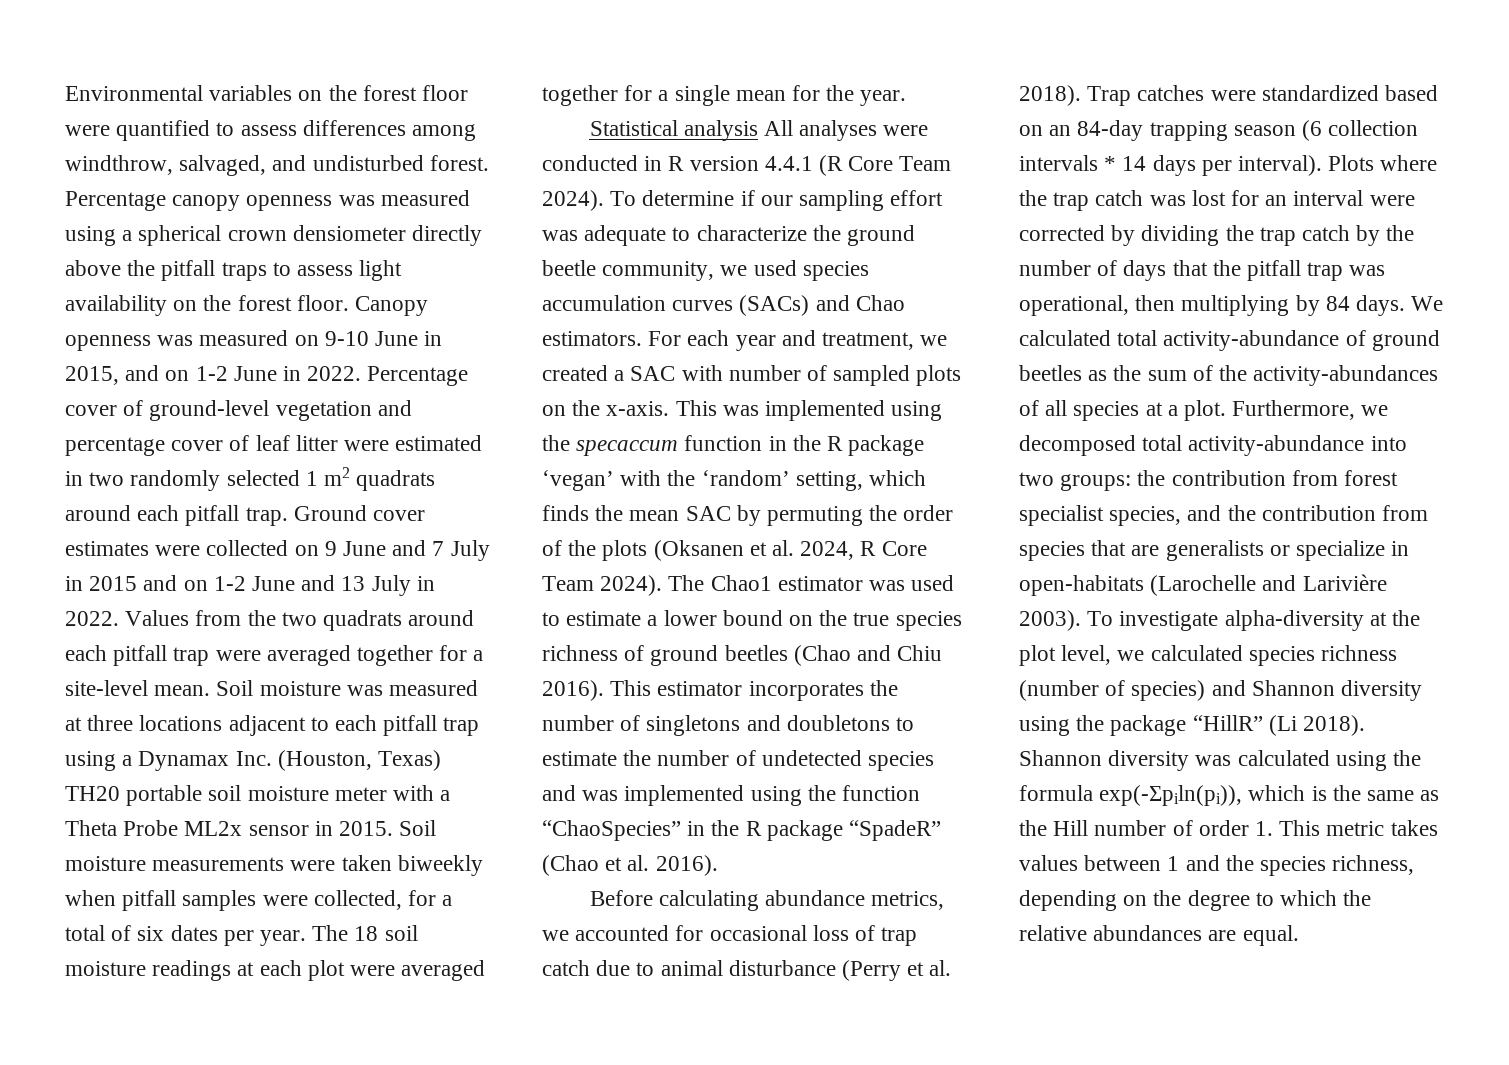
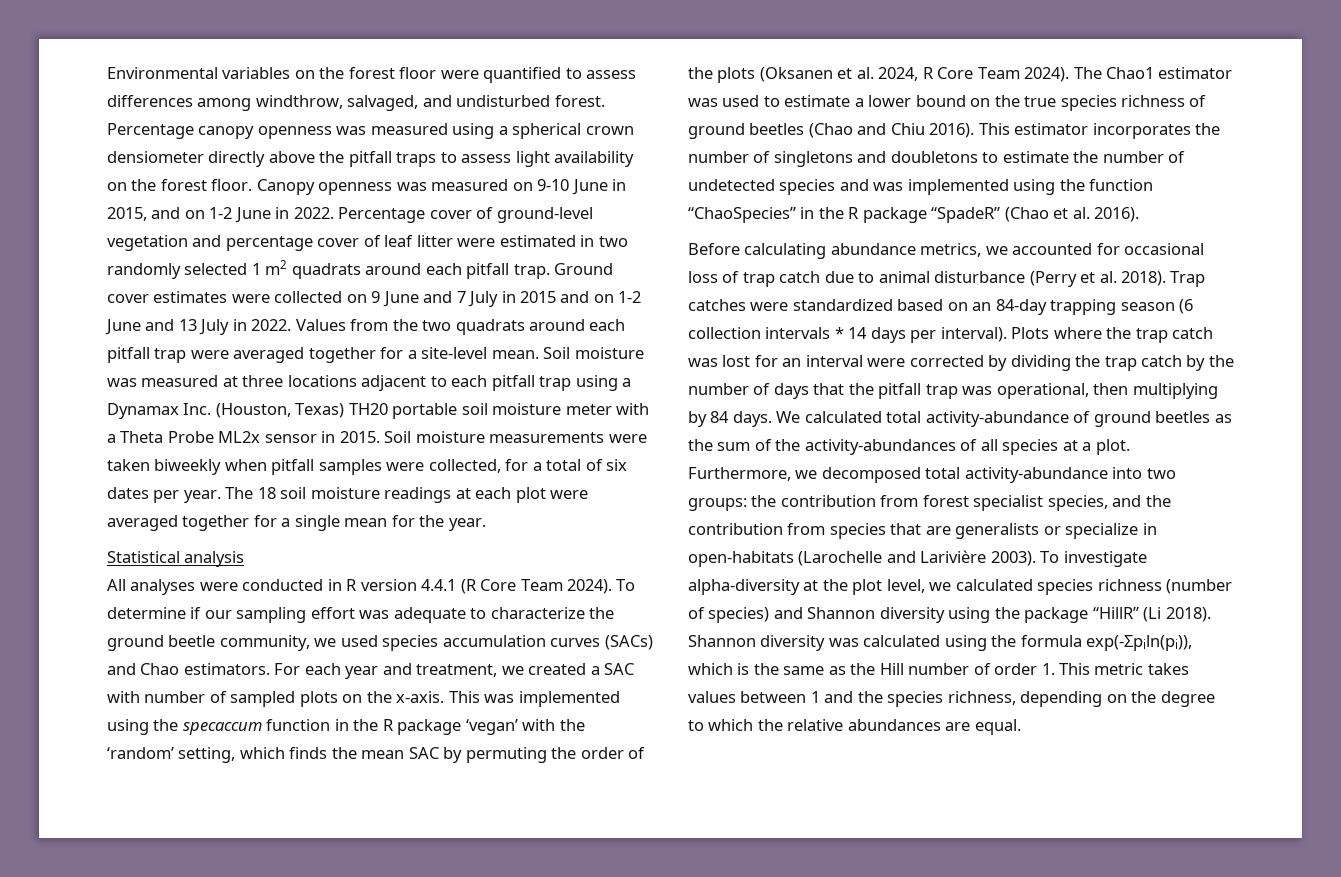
- Statistical analysis All analyses were conducted in R version 4.4.1 (R Core Team 2024).
+ Statistical analysis
+ All analyses were conducted in R version 4.4.1 (R Core Team 2024).

